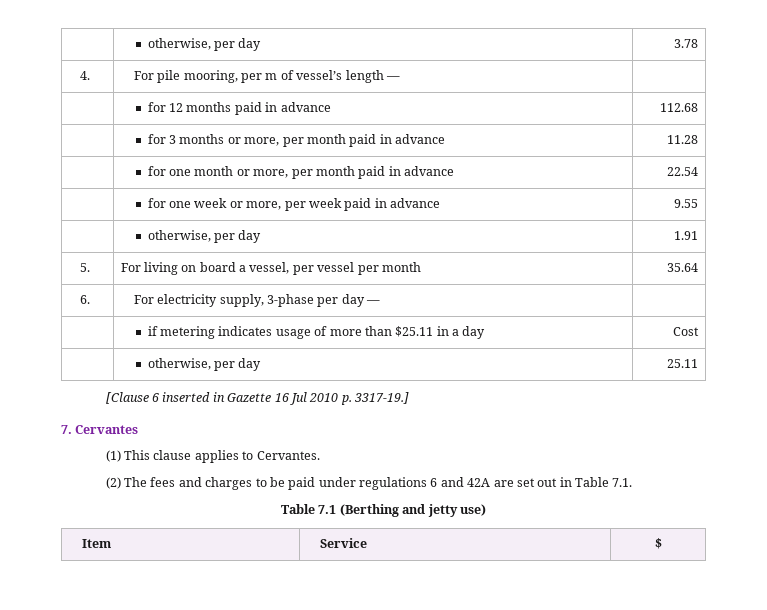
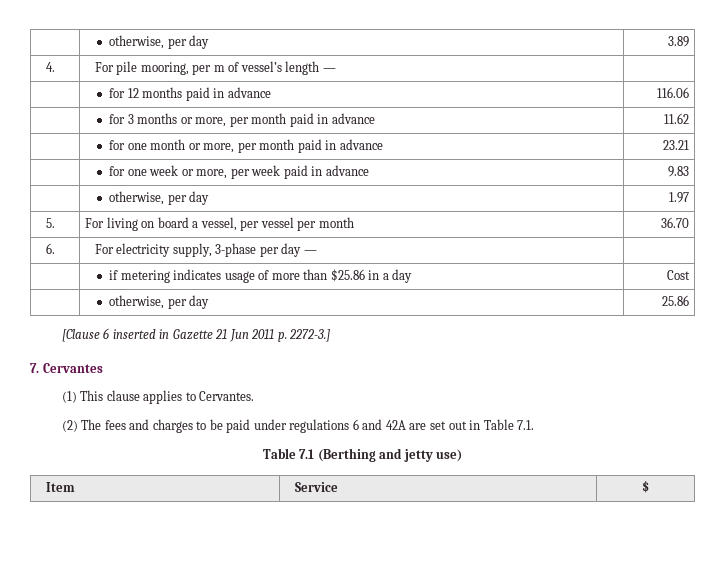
- | otherwise, per day | 3.78
+ | otherwise, per day | 3.89
- | for 12 months paid in advance | 112.68
+ | for 12 months paid in advance | 116.06
- | for 3 months or more, per month paid in advance | 11.28
+ | for 3 months or more, per month paid in advance | 11.62
- | for one month or more, per month paid in advance | 22.54
+ | for one month or more, per month paid in advance | 23.21
- | for one week or more, per week paid in advance | 9.55
- | otherwise, per day | 1.91
+ | for one week or more, per week paid in advance | 9.83
+ | otherwise, per day | 1.97
- 5. | For living on board a vessel, per vessel per month | 35.64
+ 5. | For living on board a vessel, per vessel per month | 36.70
- | if metering indicates usage of more than $25.11 in a day | Cost
+ | if metering indicates usage of more than $25.86 in a day | Cost
- | otherwise, per day | 25.11
+ | otherwise, per day | 25.86
- [Clause 6 inserted in Gazette 16 Jul 2010 p. 3317-19.]
+ [Clause 6 inserted in Gazette 21 Jun 2011 p. 2272-3.]

